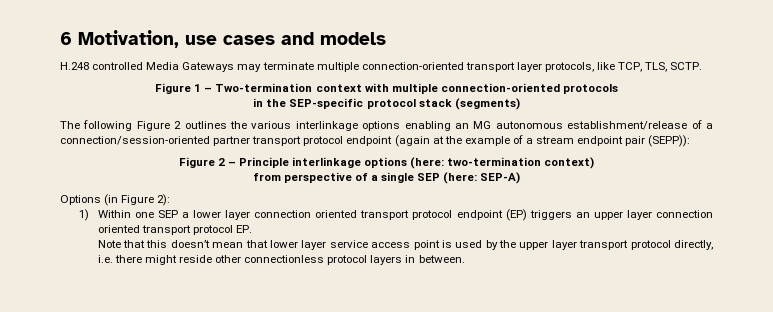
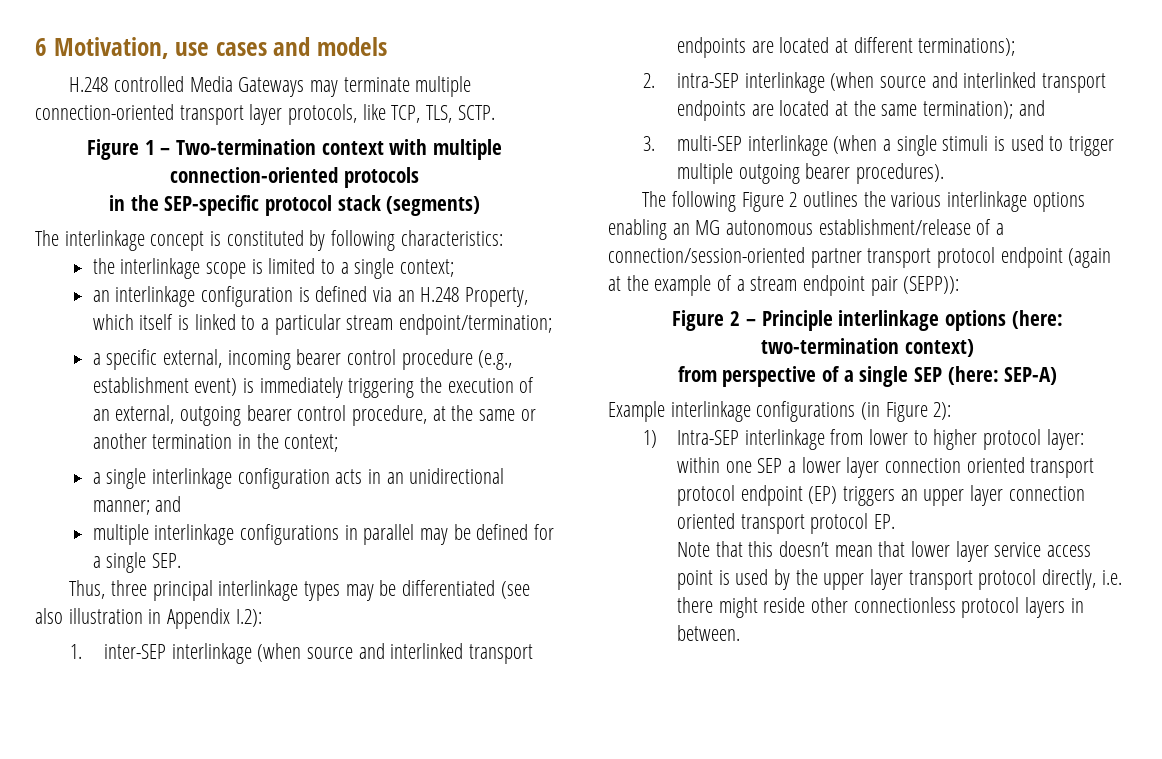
+ The interlinkage concept is constituted by following characteristics:
+ the interlinkage scope is limited to a single context;
+ an interlinkage configuration is defined via an H.248 Property, which itself is linked to a particular stream endpoint/termination;
+ a specific external, incoming bearer control procedure (e.g., establishment event) is immediately triggering the execution of an external, outgoing bearer control procedure, at the same or another termination in the context;
+ a single interlinkage configuration acts in an unidirectional manner; and
+ multiple interlinkage configurations in parallel may be defined for a single SEP.
+ Thus, three principal interlinkage types may be differentiated (see also illustration in Appendix I.2):
+ 1. inter-SEP interlinkage (when source and interlinked transport endpoints are located at different terminations);
+ 2. intra-SEP interlinkage (when source and interlinked transport endpoints are located at the same termination); and
+ 3. multi-SEP interlinkage (when a single stimuli is used to trigger multiple outgoing bearer procedures).
- Options (in Figure 2):
+ Example interlinkage configurations (in Figure 2):
- 1) Within one SEP a lower layer connection oriented transport protocol endpoint (EP) triggers an upper layer connection oriented transport protocol EP.
+ 1) Intra-SEP interlinkage from lower to higher protocol layer: within one SEP a lower layer connection oriented transport protocol endpoint (EP) triggers an upper layer connection oriented transport protocol EP.

